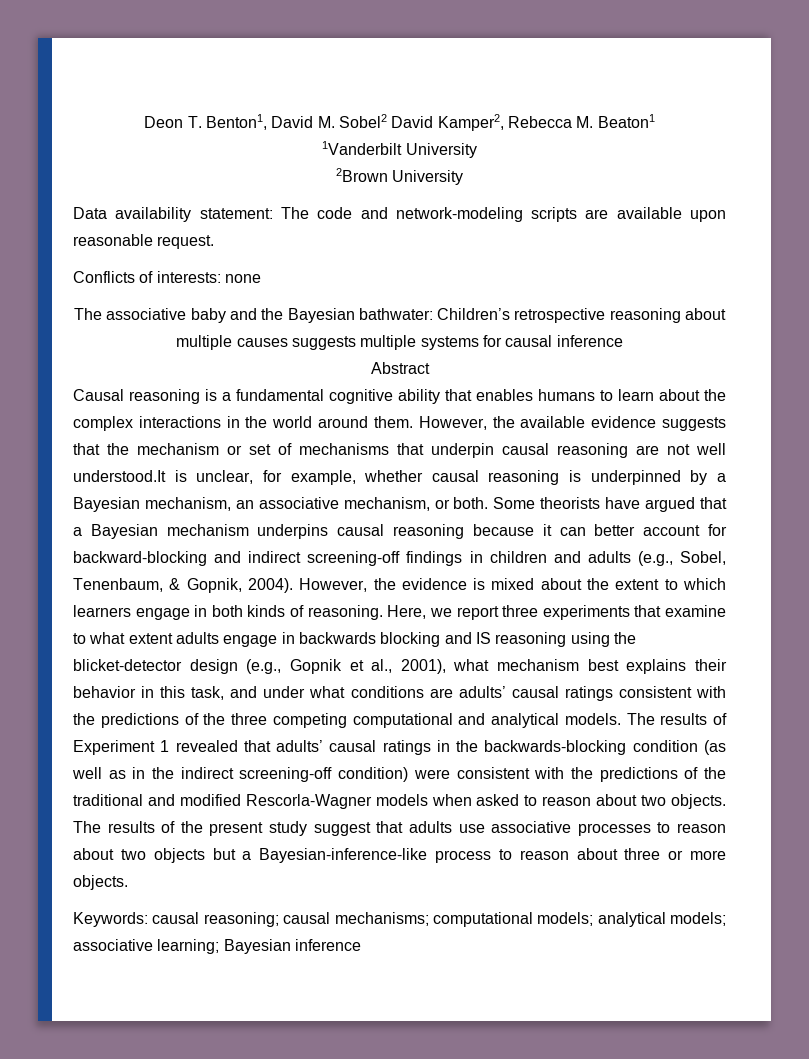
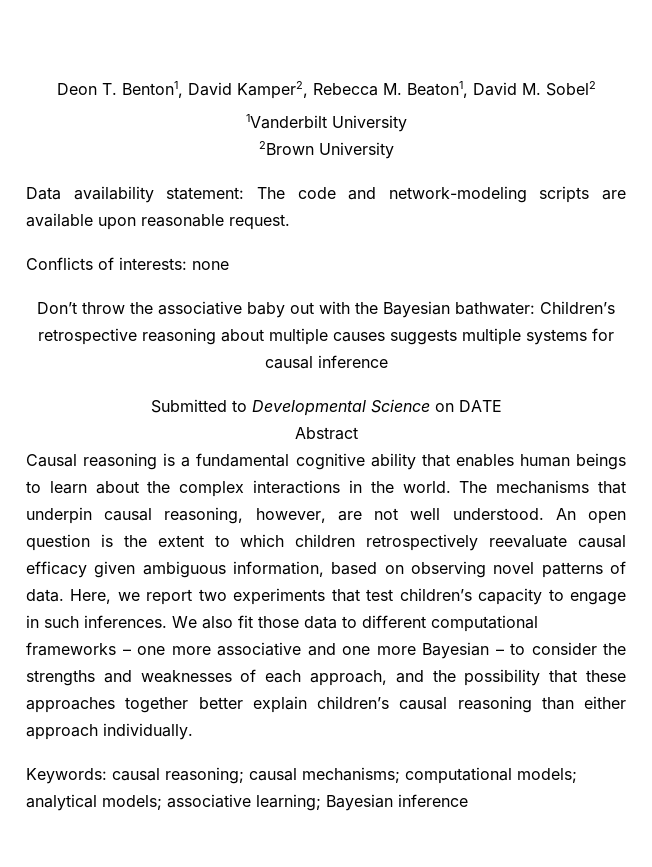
- Deon T. Benton1, David M. Sobel2 David Kamper2, Rebecca M. Beaton1
+ Deon T. Benton1, David Kamper2, Rebecca M. Beaton1, David M. Sobel2
- The associative baby and the Bayesian bathwater: Children’s retrospective reasoning about multiple causes suggests multiple systems for causal inference
+ Don’t throw the associative baby out with the Bayesian bathwater: Children’s retrospective reasoning about multiple causes suggests multiple systems for causal inference
+ Submitted to Developmental Science on DATE
- Causal reasoning is a fundamental cognitive ability that enables humans to learn about the complex interactions in the world around them. However, the available evidence suggests that the mechanism or set of mechanisms that underpin causal reasoning are not well understood.It is unclear, for example, whether causal reasoning is underpinned by a Bayesian mechanism, an associative mechanism, or both. Some theorists have argued that a Bayesian mechanism underpins causal reasoning because it can better account for backward-blocking and indirect screening-off findings in children and adults (e.g., Sobel, Tenenbaum, & Gopnik, 2004). However, the evidence is mixed about the extent to which learners engage in both kinds of reasoning.
+ Causal reasoning is a fundamental cognitive ability that enables human beings to learn about the complex interactions in the world. The mechanisms that underpin causal reasoning, however, are not well understood. An open question is the extent to which children retrospectively reevaluate causal efficacy given ambiguous information, based on observing novel patterns of data.
- Here, we report three experiments that examine to what extent adults engage in backwards blocking and IS reasoning using the blicket-detector design (e.g., Gopnik et al., 2001), what mechanism best explains their behavior in this task, and under what conditions are adults’ causal ratings consistent with the predictions of the three competing computational and analytical models. The results of Experiment 1 revealed that adults’ causal ratings in the backwards-blocking condition (as well as in the indirect screening-off condition) were consistent with the predictions of the traditional and modified Rescorla-Wagner models when asked to reason about two objects. The results of the present study suggest that adults use associative processes to reason about two objects but a Bayesian-inference-like process to reason about three or more objects.
+ Here, we report two experiments that test children’s capacity to engage in such inferences. We also fit those data to different computational frameworks – one more associative and one more Bayesian – to consider the strengths and weaknesses of each approach, and the possibility that these approaches together better explain children’s causal reasoning than either approach individually.

